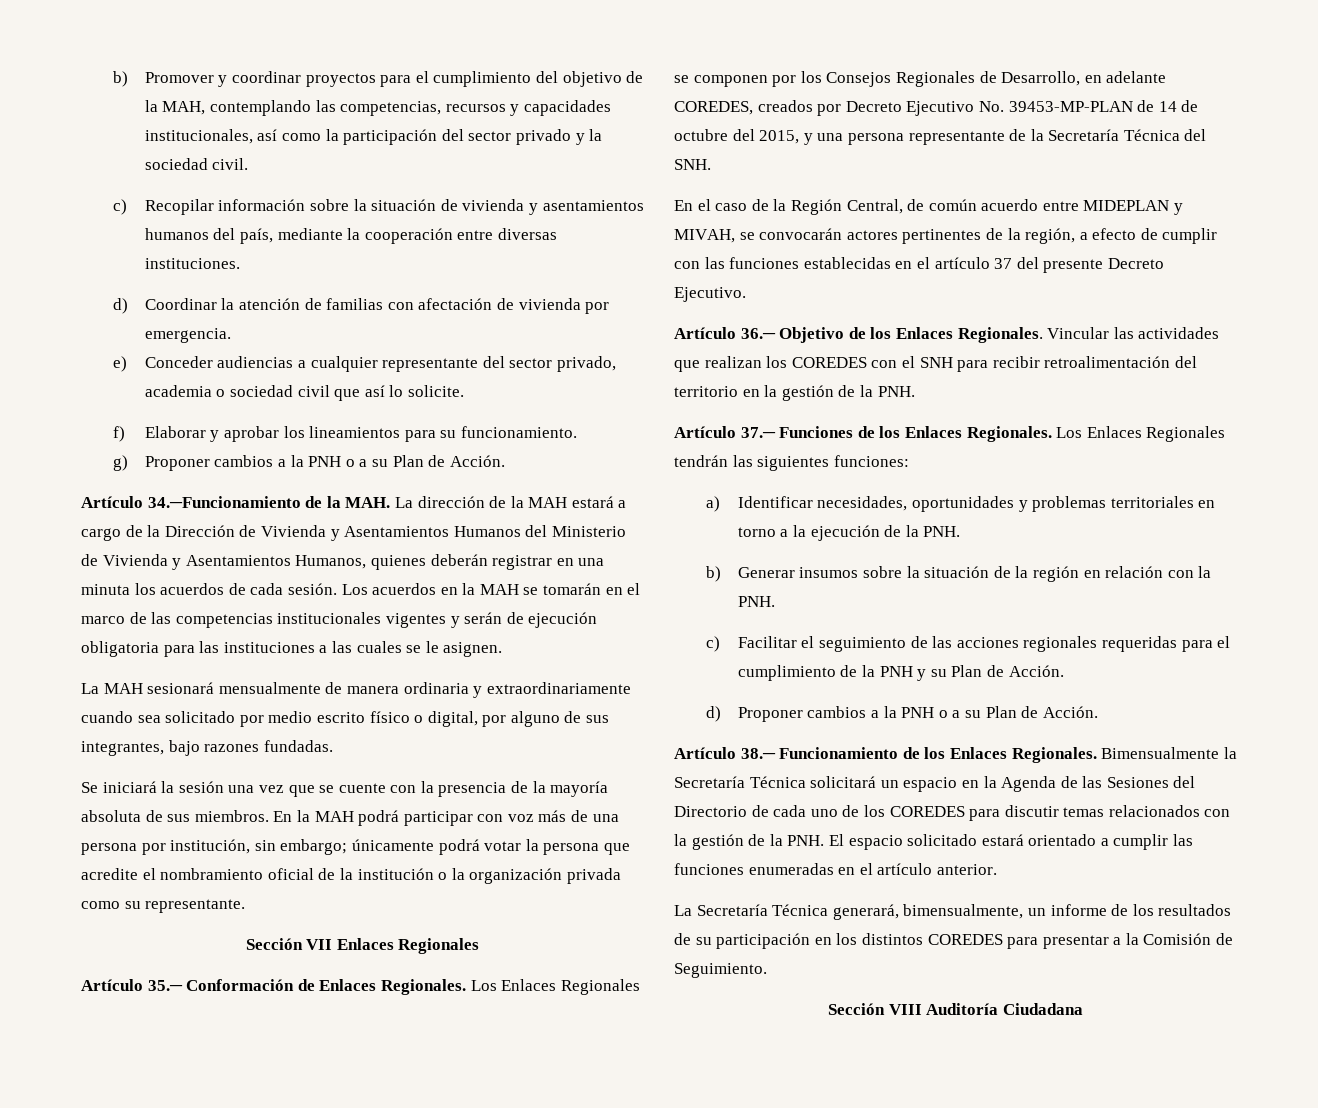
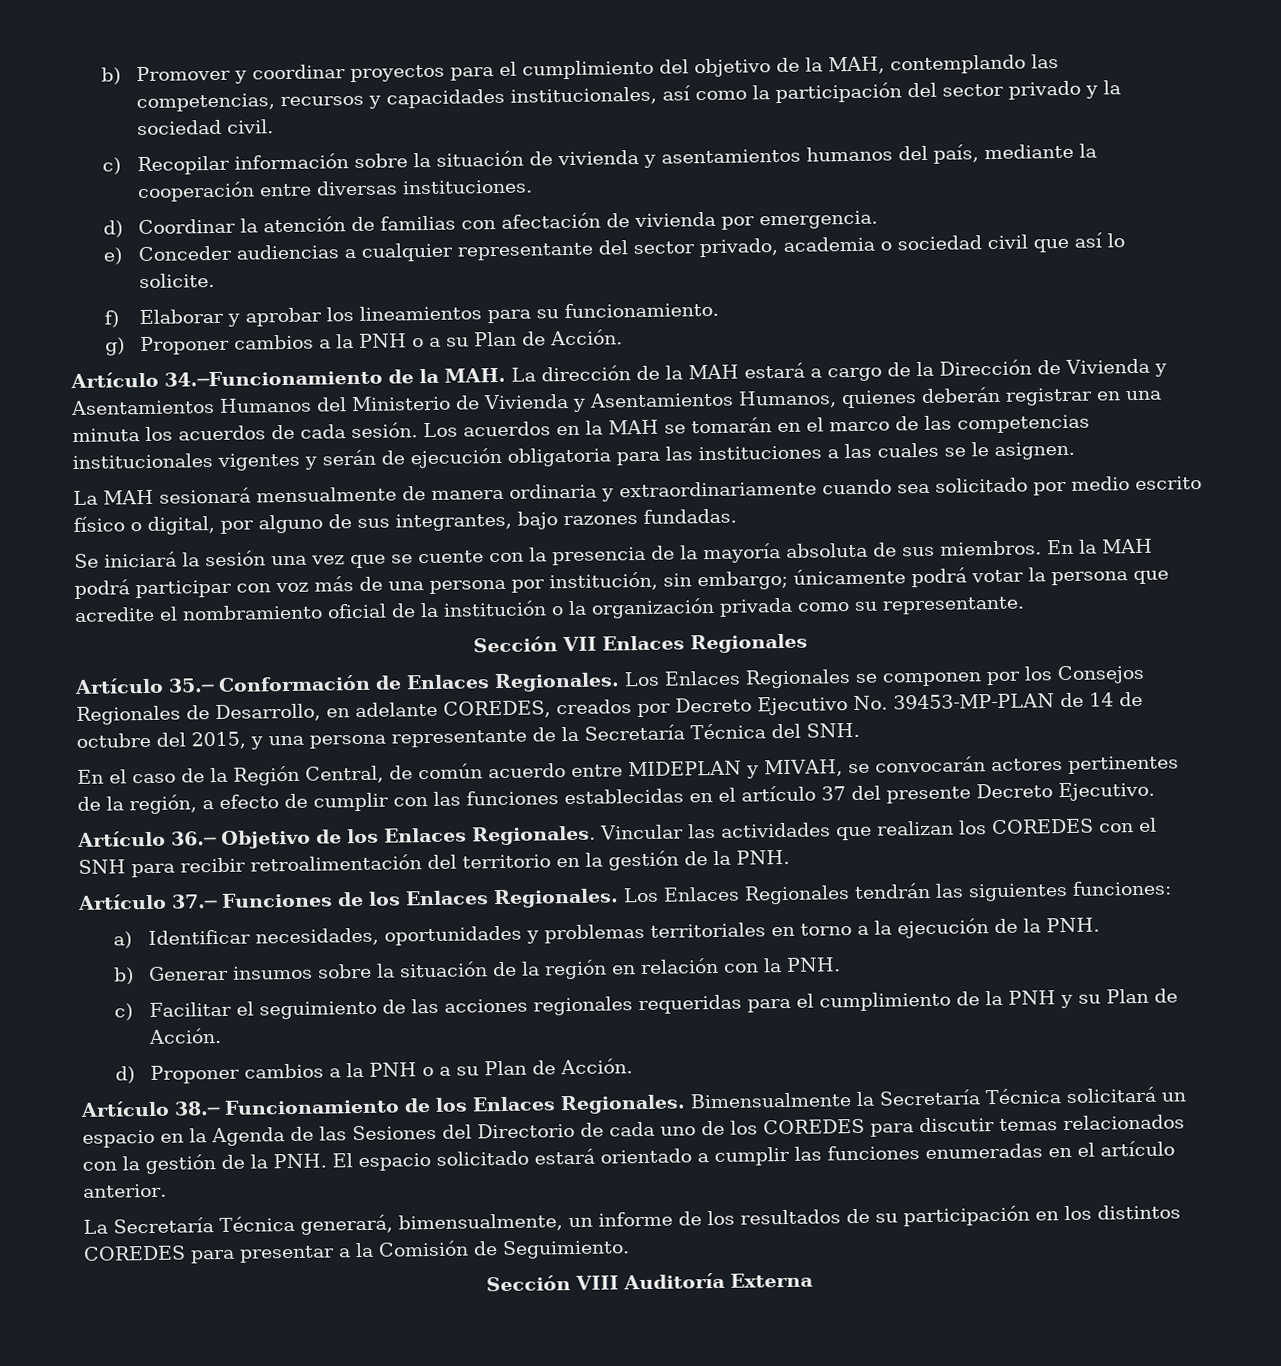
- Sección VIII Auditoría Ciudadana
+ Sección VIII Auditoría Externa

